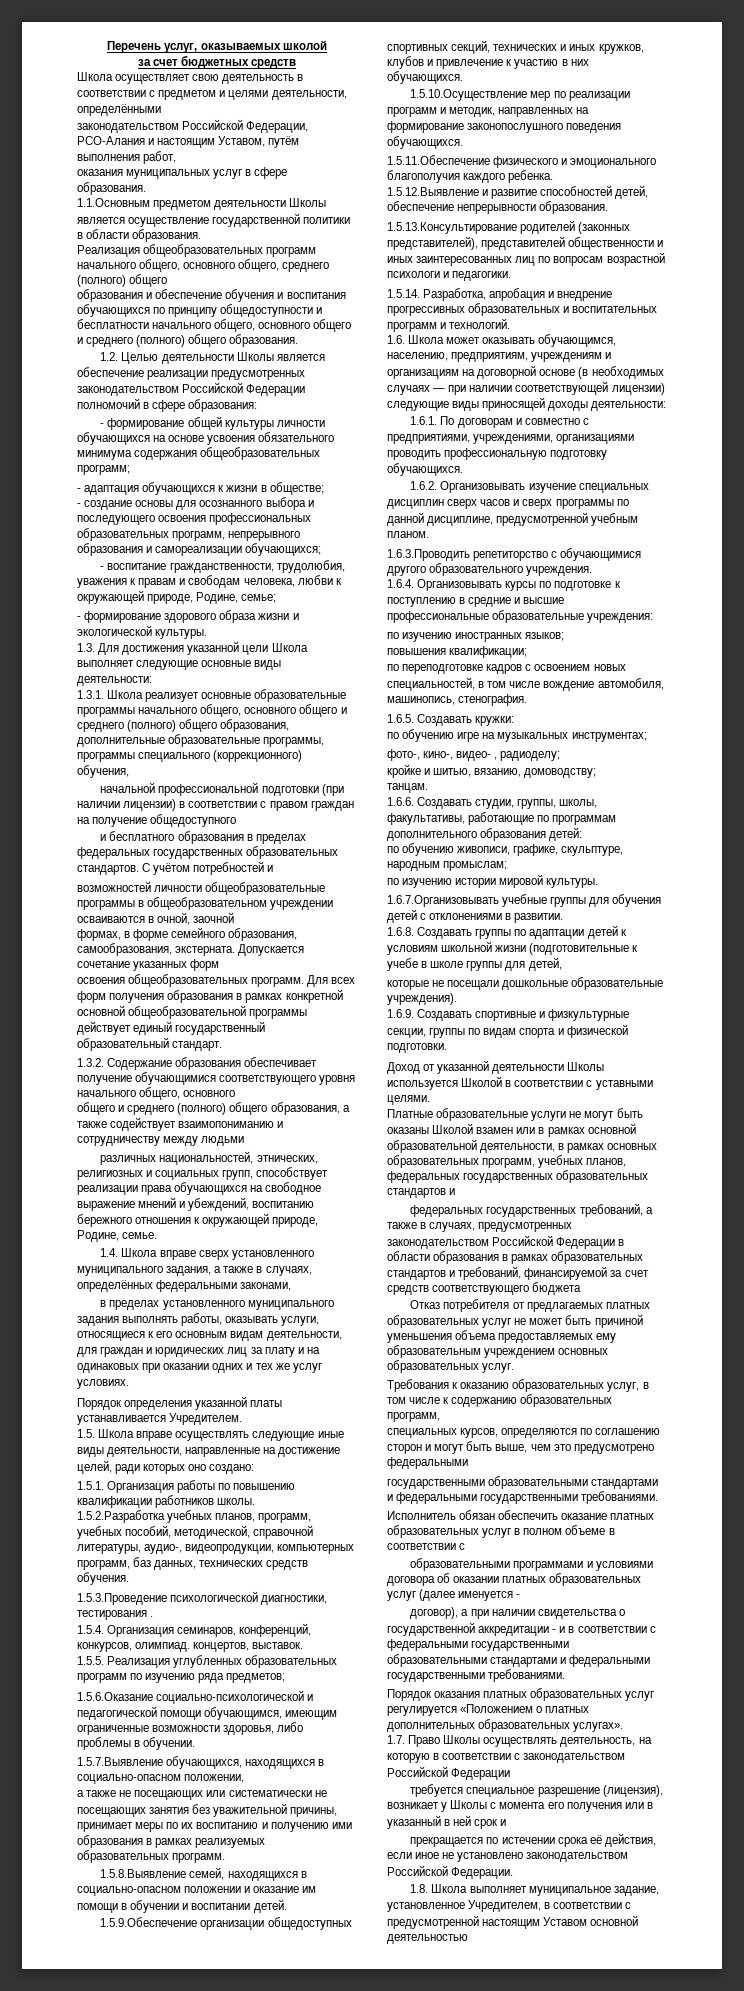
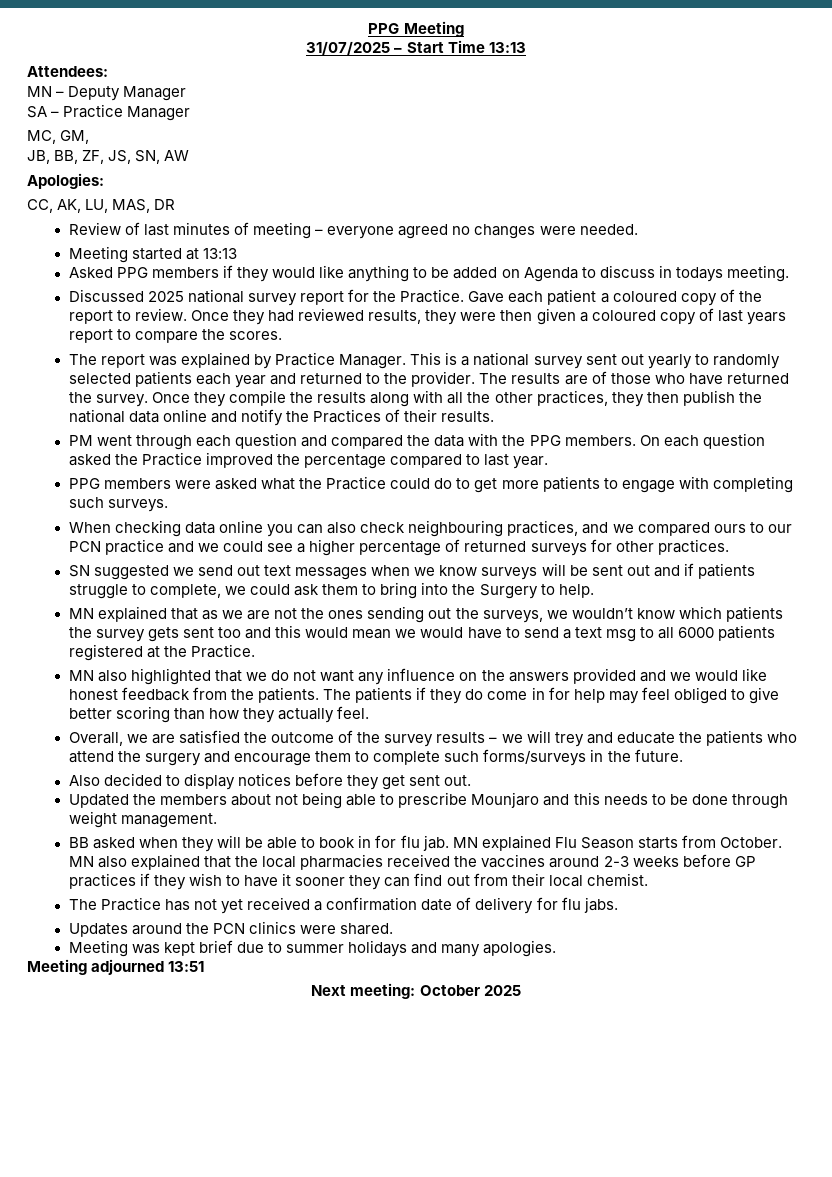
- Перечень услуг, оказываемых школой
- за счет бюджетных средств
- Школа осуществляет свою деятельность в соответствии с предметом и целями деятельности, определёнными
- законодательством Российской Федерации, РСО-Алания и настоящим Уставом, путём выполнения работ,
- оказания муниципальных услуг в сфере образования.
- 1.1.Основным предметом деятельности Школы является осуществление государственной политики в области образования.
- Реализация общеобразовательных программ начального общего, основного общего, среднего (полного) общего
- образования и обеспечение обучения и воспитания обучающихся по принципу общедоступности и бесплатности начального общего, основного общего и среднего (полного) общего образования.
- 1.2. Целью деятельности Школы является обеспечение реализации предусмотренных законодательством Российской Федерации полномочий в сфере образования:
- - формирование общей культуры личности обучающихся на основе усвоения обязательного минимума содержания общеобразовательных программ;
- - адаптация обучающихся к жизни в обществе;
- - создание основы для осознанного выбора и последующего освоения профессиональных образовательных программ, непрерывного образования и самореализации обучающихся;
- - воспитание гражданственности, трудолюбия, уважения к правам и свободам человека, любви к окружающей природе, Родине, семье;
- - формирование здорового образа жизни и экологической культуры.
- 1.3. Для достижения указанной цели Школа выполняет следующие основные виды деятельности:
- 1.3.1. Школа реализует основные образовательные программы начального общего, основного общего и среднего (полного) общего образования, дополнительные образовательные программы, программы специального (коррекционного) обучения,
- начальной профессиональной подготовки (при наличии лицензии) в соответствии с правом граждан на получение общедоступного
- и бесплатного образования в пределах федеральных государственных образовательных стандартов. С учётом потребностей и
- возможностей личности общеобразовательные программы в общеобразовательном учреждении осваиваются в очной, заочной
- формах, в форме семейного образования, самообразования, экстерната. Допускается сочетание указанных форм
- освоения общеобразовательных программ. Для всех форм получения образования в рамках конкретной основной общеобразовательной программы действует единый государственный образовательный стандарт.
- 1.3.2. Содержание образования обеспечивает получение обучающимися соответствующего уровня начального общего, основного
- общего и среднего (полного) общего образования, а также содействует взаимопониманию и сотрудничеству между людьми
- различных национальностей, этнических, религиозных и социальных групп, способствует реализации права обучающихся на свободное выражение мнений и убеждений, воспитанию бережного отношения к окружающей природе, Родине, семье.
- 1.4. Школа вправе сверх установленного муниципального задания, а также в случаях, определённых федеральными законами,
- в пределах установленного муниципального задания выполнять работы, оказывать услуги, относящиеся к его основным видам деятельности, для граждан и юридических лиц за плату и на одинаковых при оказании одних и тех же услуг условиях.
- Порядок определения указанной платы устанавливается Учредителем.
- 1.5. Школа вправе осуществлять следующие иные виды деятельности, направленные на достижение целей, ради которых оно создано:
- 1.5.1. Организация работы по повышению квалификации работников школы.
- 1.5.2.Разработка учебных планов, программ, учебных пособий, методической, справочной литературы, аудио-, видеопродукции, компьютерных программ, баз данных, технических средств обучения.
- 1.5.3.Проведение психологической диагностики, тестирования .
- 1.5.4. Организация семинаров, конференций, конкурсов, олимпиад. концертов, выставок.
- 1.5.5. Реализация углубленных образовательных программ по изучению ряда предметов;
- 1.5.6.Оказание социально-психологической и педагогической помощи обучающимся, имеющим ограниченные возможности здоровья, либо проблемы в обучении.
- 1.5.7.Выявление обучающихся, находящихся в социально-опасном положении,
- а также не посещающих или систематически не посещающих занятия без уважительной причины, принимает меры по их воспитанию и получению ими образования в рамках реализуемых образовательных программ.
- 1.5.8.Выявление семей, находящихся в социально-опасном положении и оказание им помощи в обучении и воспитании детей.
- 1.5.9.Обеспечение организации общедоступных спортивных секций, технических и иных кружков, клубов и привлечение к участию в них обучающихся.
- 1.5.10.Осуществление мер по реализации программ и методик, направленных на формирование законопослушного поведения обучающихся.
- 1.5.11.Обеспечение физического и эмоционального благополучия каждого ребенка.
- 1.5.12.Выявление и развитие способностей детей, обеспечение непрерывности образования.
- 1.5.13.Консультирование родителей (законных представителей), представителей общественности и иных заинтересованных лиц по вопросам возрастной психологи и педагогики.
- 1.5.14. Разработка, апробация и внедрение прогрессивных образовательных и воспитательных программ и технологий.
- 1.6. Школа может оказывать обучающимся, населению, предприятиям, учреждениям и организациям на договорной основе (в необходимых случаях — при наличии соответствующей лицензии) следующие виды приносящей доходы деятельности:
- 1.6.1. По договорам и совместно с предприятиями, учреждениями, организациями проводить профессиональную подготовку обучающихся.
- 1.6.2. Организовывать изучение специальных дисциплин сверх часов и сверх программы по данной дисциплине, предусмотренной учебным планом.
- 1.6.3.Проводить репетиторство с обучающимися другого образовательного учреждения.
- 1.6.4. Организовывать курсы по подготовке к поступлению в средние и высшие профессиональные образовательные учреждения:
- по изучению иностранных языков;
- повышения квалификации;
- по переподготовке кадров с освоением новых специальностей, в том числе вождение автомобиля, машинопись, стенография.
- 1.6.5. Создавать кружки:
- по обучению игре на музыкальных инструментах;
- фото-, кино-, видео- , радиоделу;
- кройке и шитью, вязанию, домоводству;
- танцам.
- 1.6.6. Создавать студии, группы, школы, факультативы, работающие по программам дополнительного образования детей:
- по обучению живописи, графике, скульптуре, народным промыслам;
- по изучению истории мировой культуры.
- 1.6.7.Организовывать учебные группы для обучения детей с отклонениями в развитии.
- 1.6.8. Создавать группы по адаптации детей к условиям школьной жизни (подготовительные к учебе в школе группы для детей,
- которые не посещали дошкольные образовательные учреждения).
- 1.6.9. Создавать спортивные и физкультурные секции, группы по видам спорта и физической подготовки.
- Доход от указанной деятельности Школы используется Школой в соответствии с уставными целями.
- Платные образовательные услуги не могут быть оказаны Школой взамен или в рамках основной образовательной деятельности, в рамках основных образовательных программ, учебных планов, федеральных государственных образовательных стандартов и
- федеральных государственных требований, а также в случаях, предусмотренных законодательством Российской Федерации в области образования в рамках образовательных стандартов и требований, финансируемой за счет средств соответствующего бюджета
- Отказ потребителя от предлагаемых платных образовательных услуг не может быть причиной уменьшения объема предоставляемых ему образовательным учреждением основных образовательных услуг.
- Требования к оказанию образовательных услуг, в том числе к содержанию образовательных программ,
- специальных курсов, определяются по соглашению сторон и могут быть выше, чем это предусмотрено федеральными
- государственными образовательными стандартами и федеральными государственными требованиями.
- Исполнитель обязан обеспечить оказание платных образовательных услуг в полном объеме в соответствии с
- образовательными программами и условиями договора об оказании платных образовательных услуг (далее именуется -
- договор), а при наличии свидетельства о государственной аккредитации - и в соответствии с федеральными государственными образовательными стандартами и федеральными государственными требованиями.
- Порядок оказания платных образовательных услуг регулируется «Положением о платных дополнительных образовательных услугах».
- 1.7. Право Школы осуществлять деятельность, на которую в соответствии с законодательством Российской Федерации
- требуется специальное разрешение (лицензия), возникает у Школы с момента его получения или в указанный в ней срок и
- прекращается по истечении срока её действия, если иное не установлено законодательством Российской Федерации.
- 1.8. Школа выполняет муниципальное задание, установленное Учредителем, в соответствии с предусмотренной настоящим Уставом основной деятельностью
+ PPG Meeting
+ 31/07/2025 – Start Time 13:13
+ Attendees:
+ MN – Deputy Manager
+ SA – Practice Manager
+ MC, GM,
+ JB, BB, ZF, JS, SN, AW
+ Apologies:
+ CC, AK, LU, MAS, DR
+ Review of last minutes of meeting – everyone agreed no changes were needed.
+ Meeting started at 13:13
+ Asked PPG members if they would like anything to be added on Agenda to discuss in todays meeting.
+ Discussed 2025 national survey report for the Practice. Gave each patient a coloured copy of the report to review. Once they had reviewed results, they were then given a coloured copy of last years report to compare the scores.
+ The report was explained by Practice Manager. This is a national survey sent out yearly to randomly selected patients each year and returned to the provider. The results are of those who have returned the survey. Once they compile the results along with all the other practices, they then publish the national data online and notify the Practices of their results.
+ PM went through each question and compared the data with the PPG members. On each question asked the Practice improved the percentage compared to last year.
+ PPG members were asked what the Practice could do to get more patients to engage with completing such surveys.
+ When checking data online you can also check neighbouring practices, and we compared ours to our PCN practice and we could see a higher percentage of returned surveys for other practices.
+ SN suggested we send out text messages when we know surveys will be sent out and if patients struggle to complete, we could ask them to bring into the Surgery to help.
+ MN explained that as we are not the ones sending out the surveys, we wouldn’t know which patients the survey gets sent too and this would mean we would have to send a text msg to all 6000 patients registered at the Practice.
+ MN also highlighted that we do not want any influence on the answers provided and we would like honest feedback from the patients. The patients if they do come in for help may feel obliged to give better scoring than how they actually feel.
+ Overall, we are satisfied the outcome of the survey results – we will trey and educate the patients who attend the surgery and encourage them to complete such forms/surveys in the future.
+ Also decided to display notices before they get sent out.
+ Updated the members about not being able to prescribe Mounjaro and this needs to be done through weight management.
+ BB asked when they will be able to book in for flu jab. MN explained Flu Season starts from October. MN also explained that the local pharmacies received the vaccines around 2-3 weeks before GP practices if they wish to have it sooner they can find out from their local chemist.
+ The Practice has not yet received a confirmation date of delivery for flu jabs.
+ Updates around the PCN clinics were shared.
+ Meeting was kept brief due to summer holidays and many apologies.
+ Meeting adjourned 13:51
+ Next meeting: October 2025

